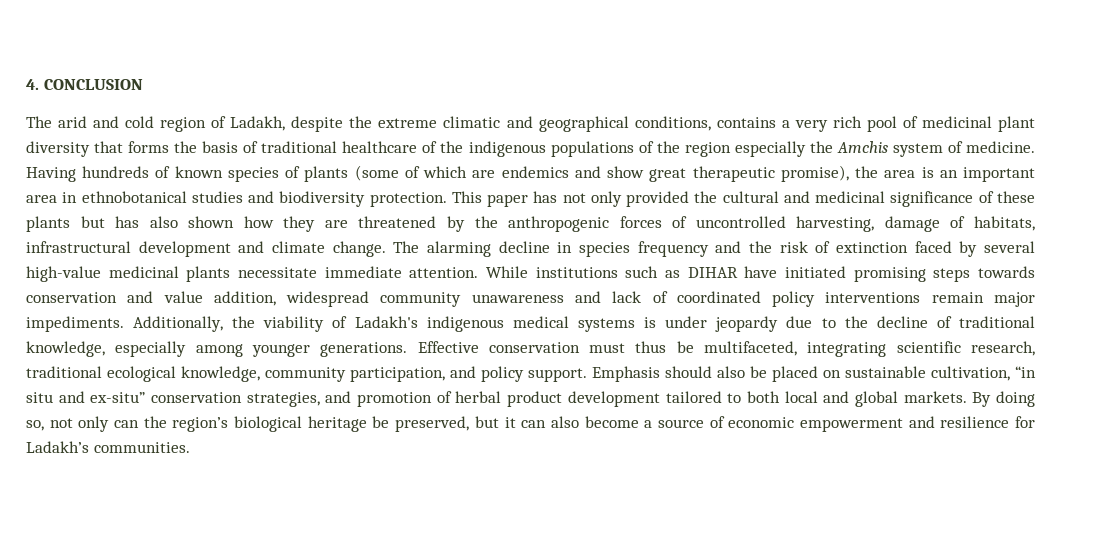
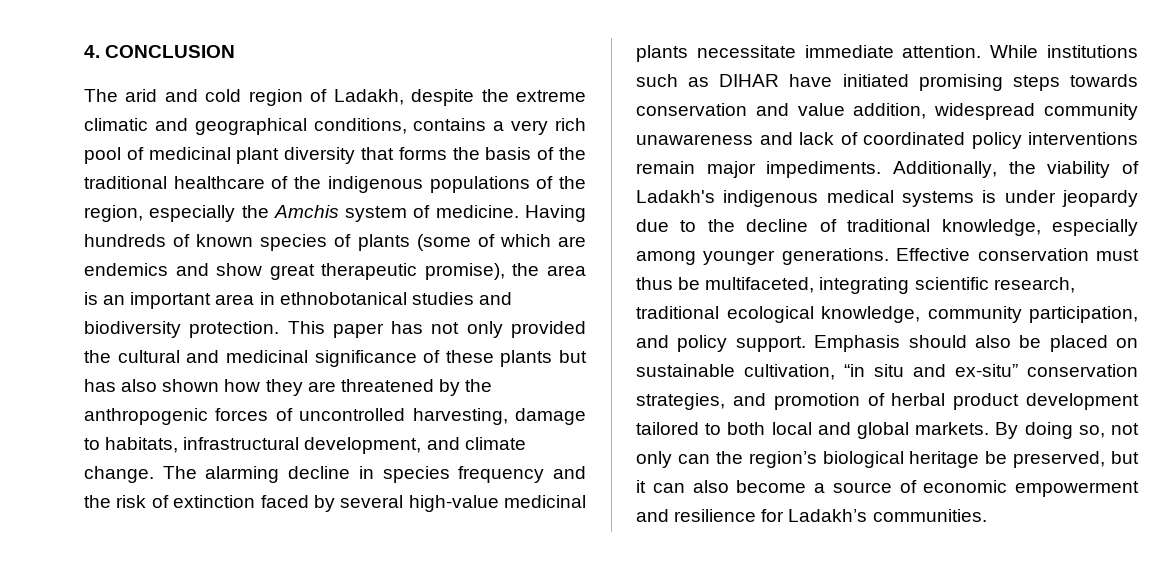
- The arid and cold region of Ladakh, despite the extreme climatic and geographical conditions, contains a very rich pool of medicinal plant diversity that forms the basis of traditional healthcare of the indigenous populations of the region especially the Amchis system of medicine.
+ The arid and cold region of Ladakh, despite the extreme climatic and geographical conditions, contains a very rich pool of medicinal plant diversity that forms the basis of the traditional healthcare of the indigenous populations of the region, especially the Amchis system of medicine.
- This paper has not only provided the cultural and medicinal significance of these plants but has also shown how they are threatened by the anthropogenic forces of uncontrolled harvesting, damage of habitats, infrastructural development and climate change.
+ This paper has not only provided the cultural and medicinal significance of these plants but has also shown how they are threatened by the anthropogenic forces of uncontrolled harvesting, damage to habitats, infrastructural development, and climate change.

